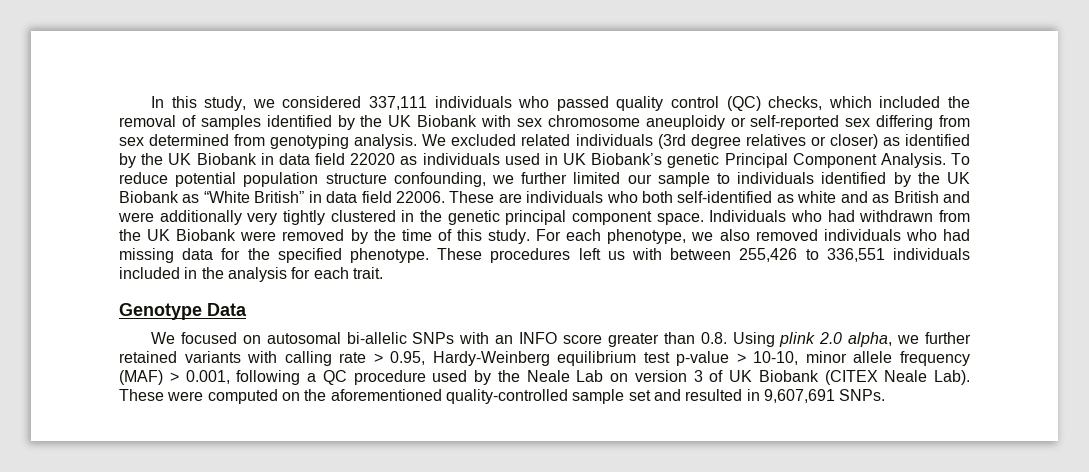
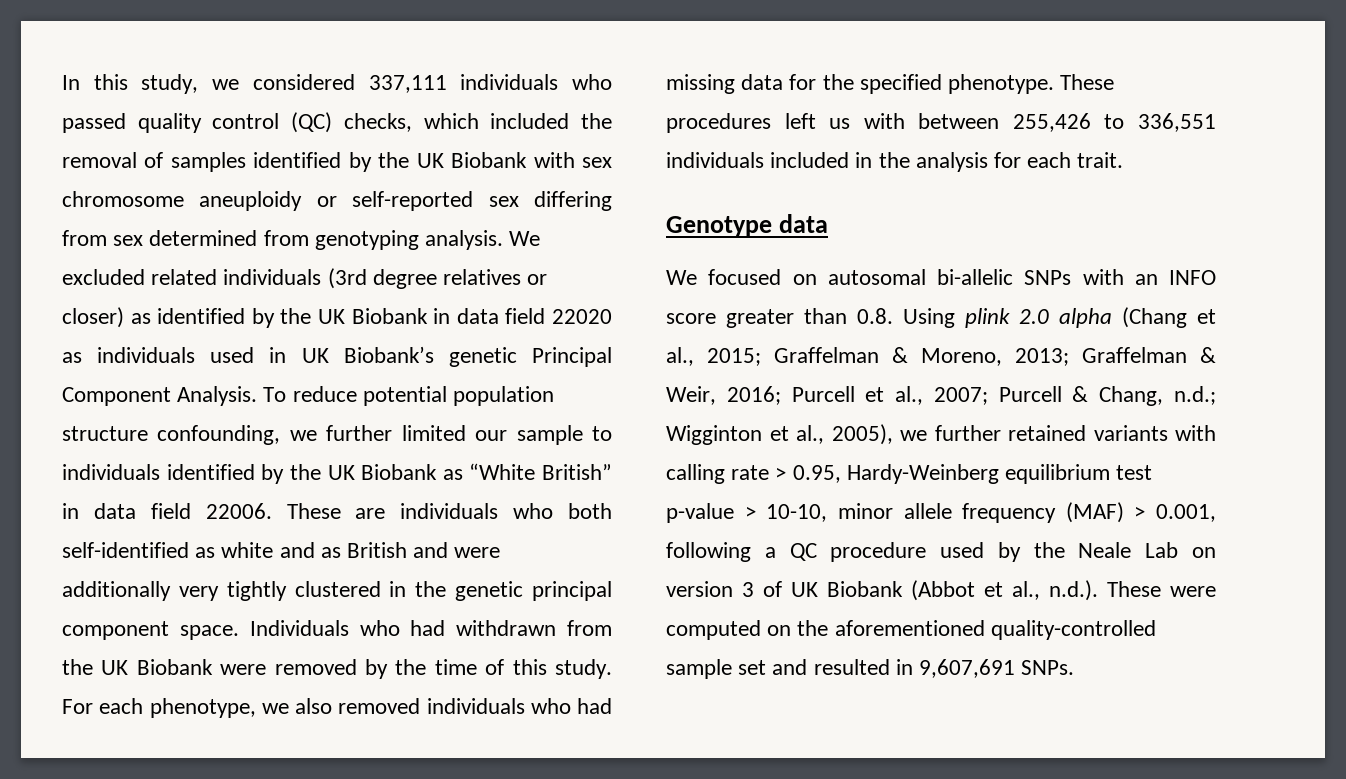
- Genotype Data
+ Genotype data
- We focused on autosomal bi-allelic SNPs with an INFO score greater than 0.8. Using plink 2.0 alpha, we further retained variants with calling rate > 0.95, Hardy-Weinberg equilibrium test p-value > 10-10, minor allele frequency (MAF) > 0.001, following a QC procedure used by the Neale Lab on version 3 of UK Biobank (CITEX Neale Lab). These were computed on the aforementioned quality-controlled sample set and resulted in 9,607,691 SNPs.
+ We focused on autosomal bi-allelic SNPs with an INFO score greater than 0.8. Using plink 2.0 alpha (Chang et al., 2015; Graffelman & Moreno, 2013; Graffelman & Weir, 2016; Purcell et al., 2007; Purcell & Chang, n.d.; Wigginton et al., 2005), we further retained variants with calling rate > 0.95, Hardy-Weinberg equilibrium test p-value > 10-10, minor allele frequency (MAF) > 0.001, following a QC procedure used by the Neale Lab on version 3 of UK Biobank (Abbot et al., n.d.). These were computed on the aforementioned quality-controlled sample set and resulted in 9,607,691 SNPs.

